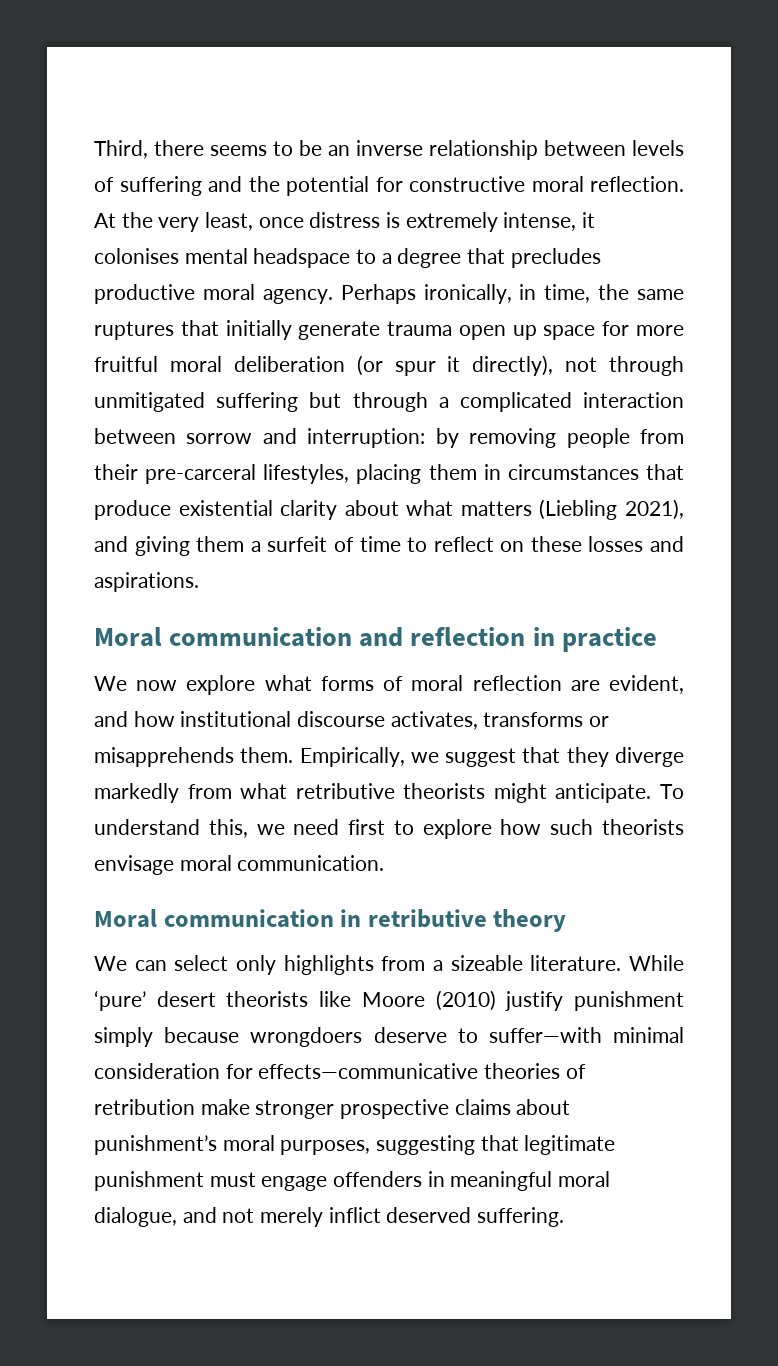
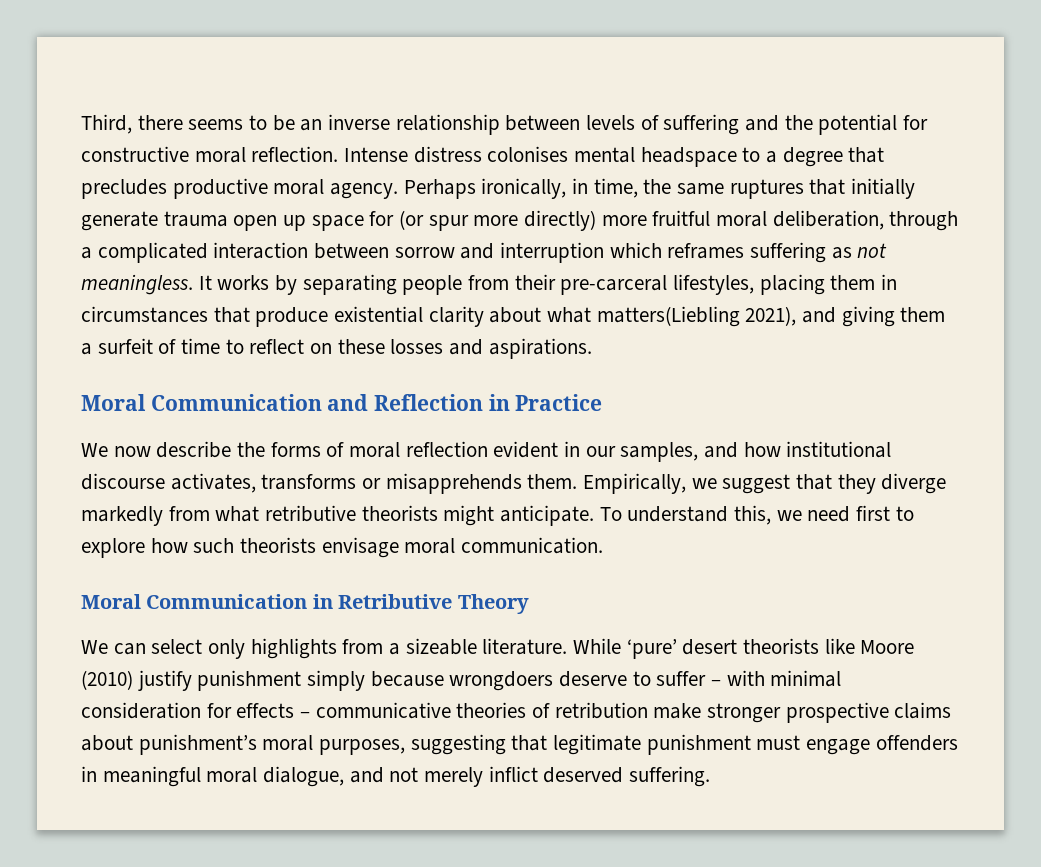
- At the very least, once distress is extremely intense, it colonises mental headspace to a degree that precludes productive moral agency.
+ Intense distress colonises mental headspace to a degree that precludes productive moral agency.
- Perhaps ironically, in time, the same ruptures that initially generate trauma open up space for more fruitful moral deliberation (or spur it directly), not through unmitigated suffering but through a complicated interaction between sorrow and interruption: by removing people from their pre-carceral lifestyles, placing them in circumstances that produce existential clarity about what matters (Liebling 2021), and giving them a surfeit of time to reflect on these losses and aspirations.
+ Perhaps ironically, in time, the same ruptures that initially generate trauma open up space for (or spur more directly) more fruitful moral deliberation, through a complicated interaction between sorrow and interruption which reframes suffering as not meaningless. It works by separating people from their pre-carceral lifestyles, placing them in circumstances that produce existential clarity about what matters(Liebling 2021), and giving them a surfeit of time to reflect on these losses and aspirations.
- Moral communication and reflection in practice
+ Moral Communication and Reflection in Practice
- We now explore what forms of moral reflection are evident, and how institutional discourse activates, transforms or misapprehends them.
+ We now describe the forms of moral reflection evident in our samples, and how institutional discourse activates, transforms or misapprehends them.
- Moral communication in retributive theory
+ Moral Communication in Retributive Theory
- While ‘pure’ desert theorists like Moore (2010) justify punishment simply because wrongdoers deserve to suffer—with minimal consideration for effects—communicative theories of retribution make stronger prospective claims about punishment’s moral purposes, suggesting that legitimate punishment must engage offenders in meaningful moral dialogue, and not merely inflict deserved suffering.
+ While ‘pure’ desert theorists like Moore (2010) justify punishment simply because wrongdoers deserve to suffer – with minimal consideration for effects – communicative theories of retribution make stronger prospective claims about punishment’s moral purposes, suggesting that legitimate punishment must engage offenders in meaningful moral dialogue, and not merely inflict deserved suffering.

